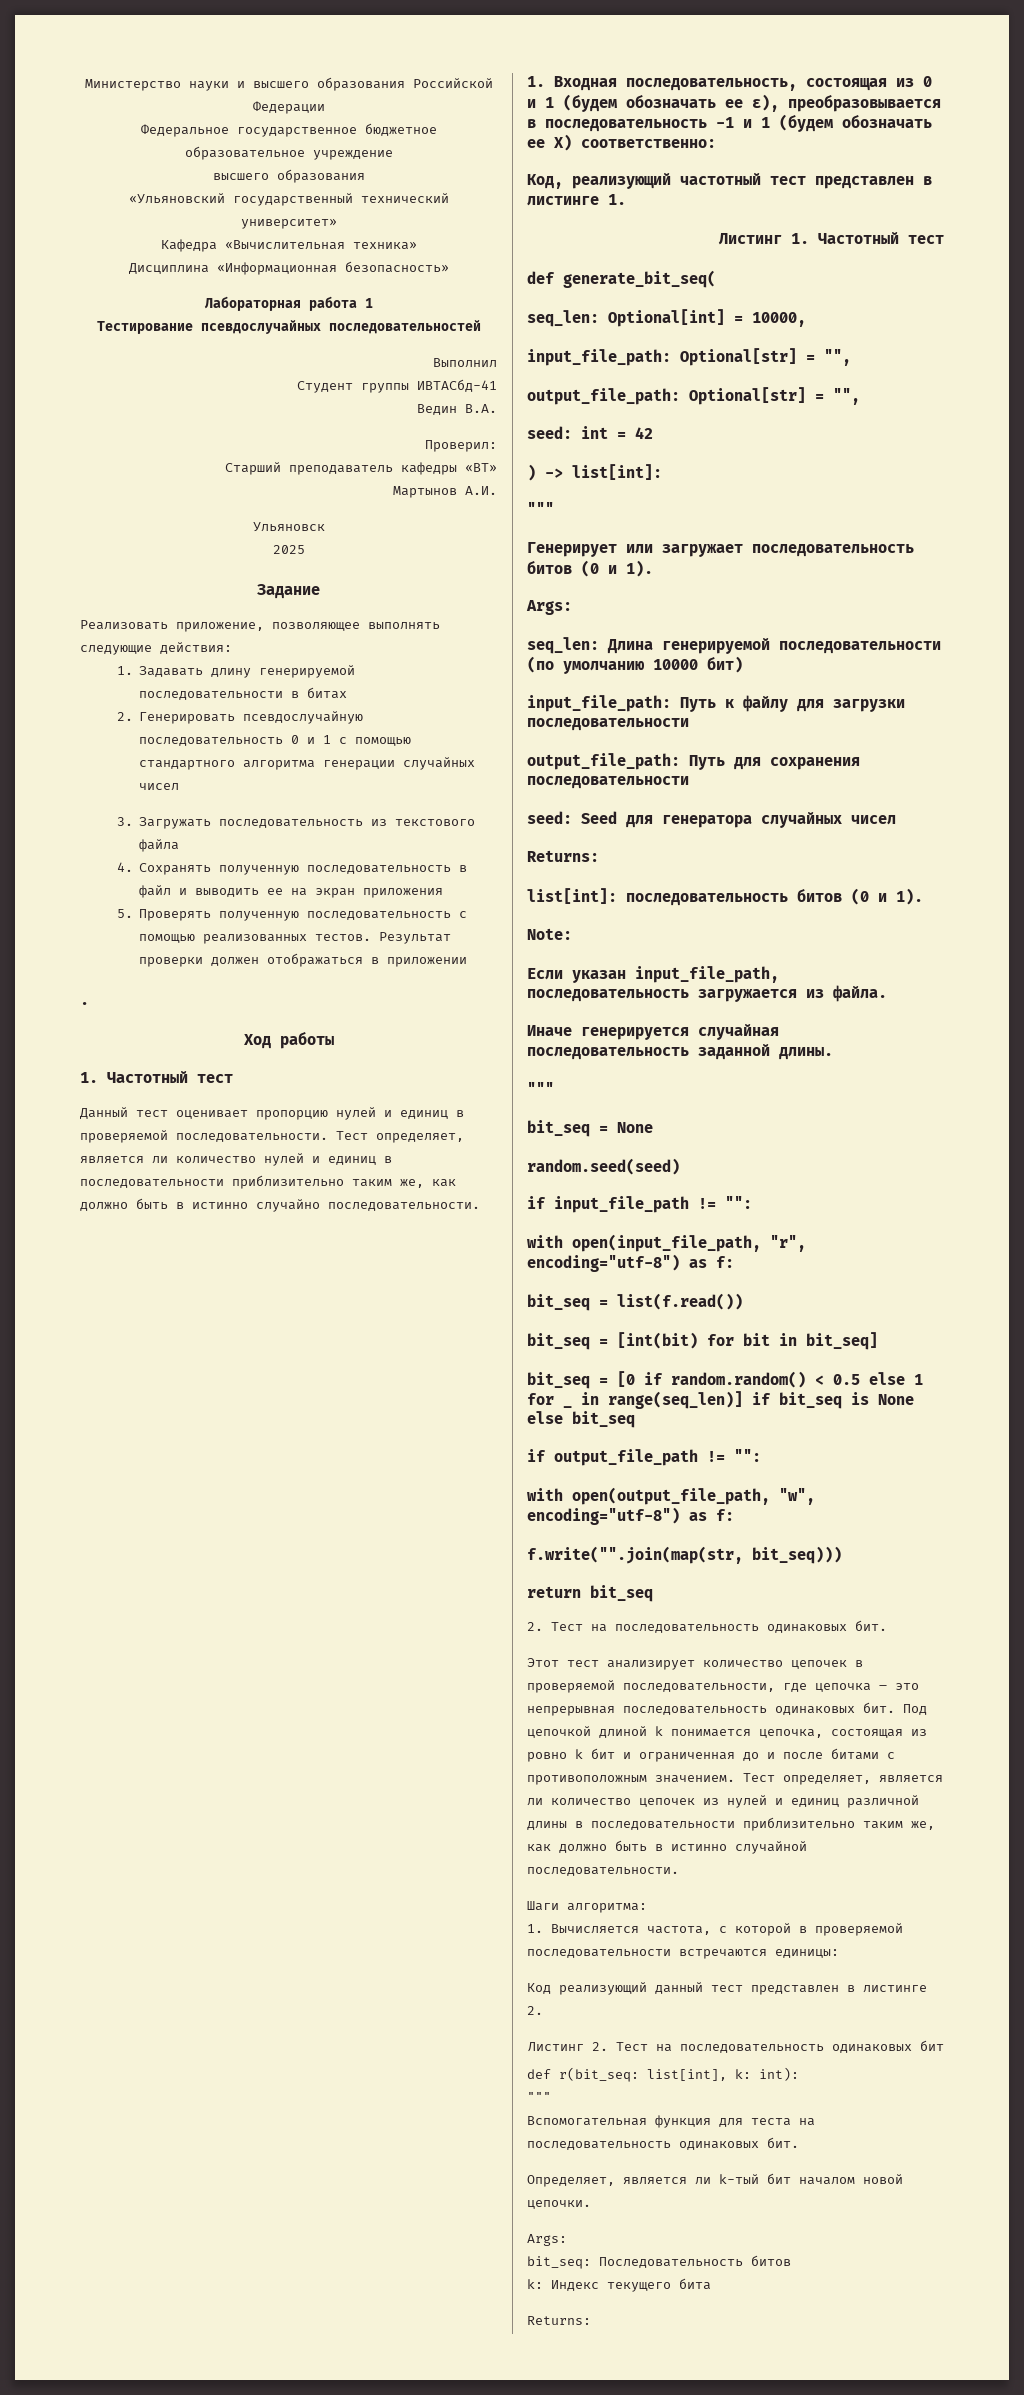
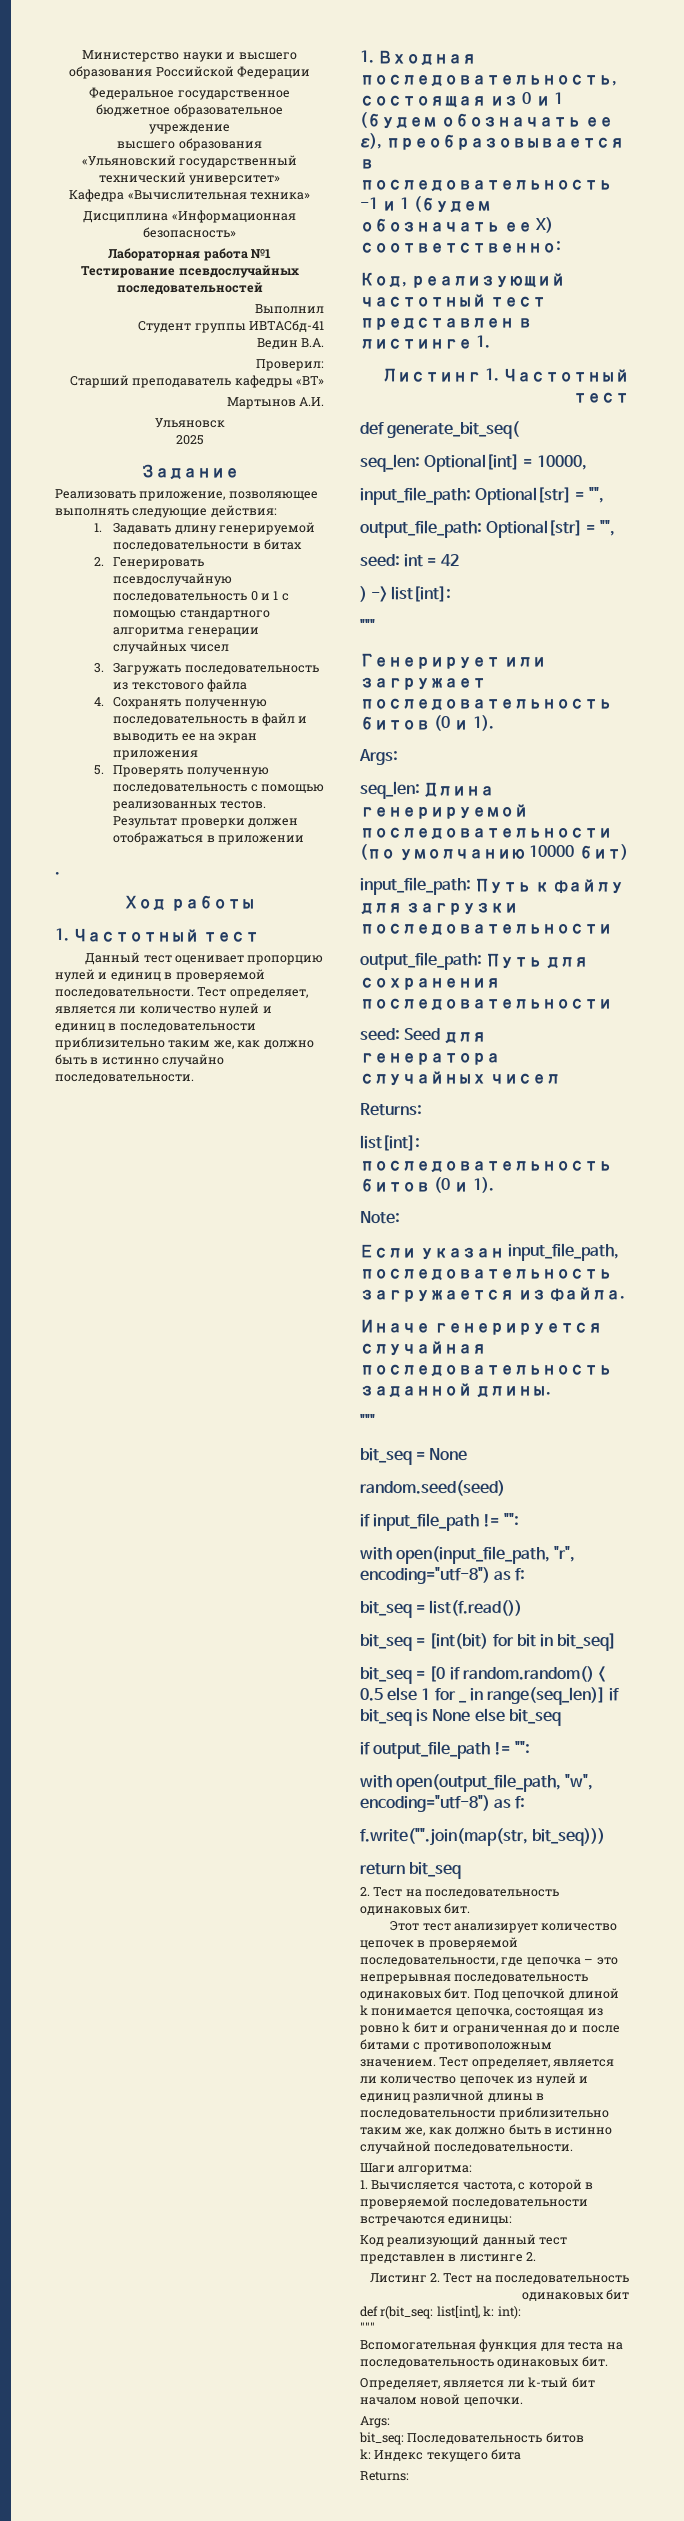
- Лабораторная работа 1
+ Лабораторная работа №1

